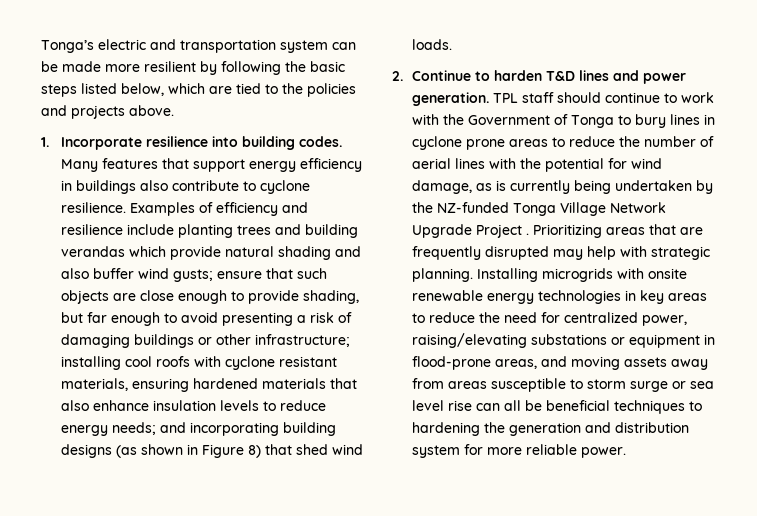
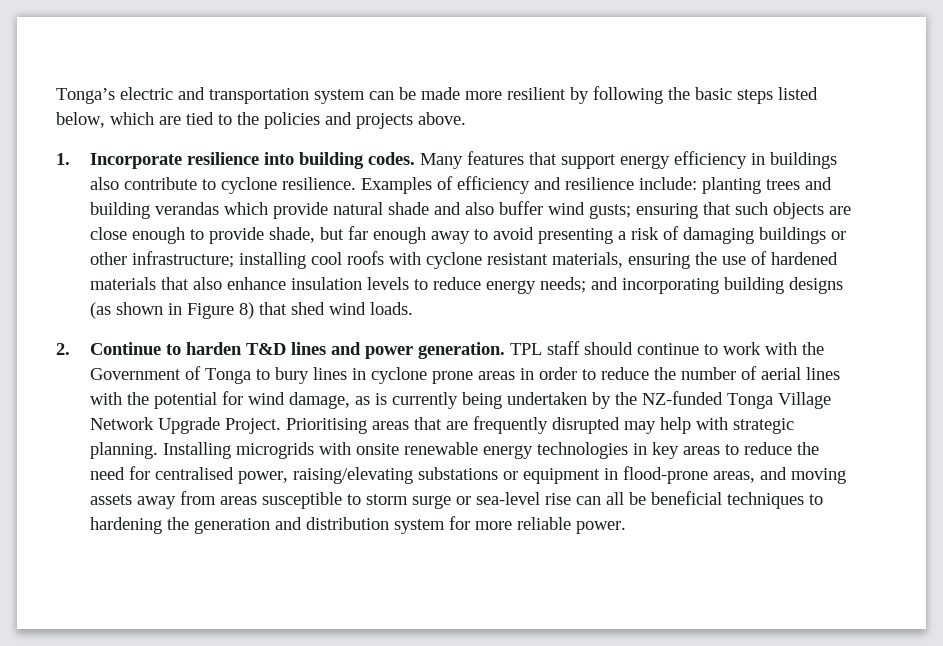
- Examples of efficiency and resilience include planting trees and building verandas which provide natural shading and also buffer wind gusts;
+ Examples of efficiency and resilience include: planting trees and building verandas which provide natural shade and also buffer wind gusts;
- ensure that such objects are close enough to provide shading, but far enough to avoid presenting a risk of damaging buildings or other infrastructure;
+ ensuring that such objects are close enough to provide shade, but far enough away to avoid presenting a risk of damaging buildings or other infrastructure;
- installing cool roofs with cyclone resistant materials, ensuring hardened materials that also enhance insulation levels to reduce energy needs;
+ installing cool roofs with cyclone resistant materials, ensuring the use of hardened materials that also enhance insulation levels to reduce energy needs;
- TPL staff should continue to work with the Government of Tonga to bury lines in cyclone prone areas to reduce the number of aerial lines with the potential for wind damage, as is currently being undertaken by the NZ-funded Tonga Village Network Upgrade Project . Prioritizing areas that are frequently disrupted may help with strategic planning.
+ TPL staff should continue to work with the Government of Tonga to bury lines in cyclone prone areas in order to reduce the number of aerial lines with the potential for wind damage, as is currently being undertaken by the NZ-funded Tonga Village Network Upgrade Project. Prioritising areas that are frequently disrupted may help with strategic planning.
- Installing microgrids with onsite renewable energy technologies in key areas to reduce the need for centralized power, raising/elevating substations or equipment in flood-prone areas, and moving assets away from areas susceptible to storm surge or sea level rise can all be beneficial techniques to hardening the generation and distribution system for more reliable power.
+ Installing microgrids with onsite renewable energy technologies in key areas to reduce the need for centralised power, raising/elevating substations or equipment in flood-prone areas, and moving assets away from areas susceptible to storm surge or sea-level rise can all be beneficial techniques to hardening the generation and distribution system for more reliable power.

